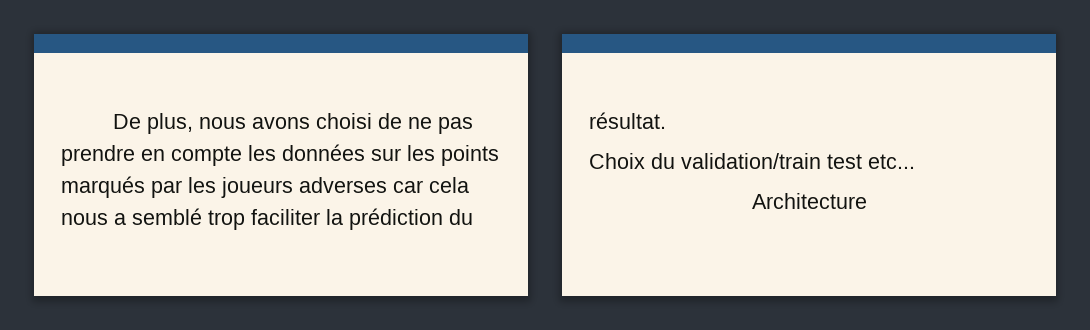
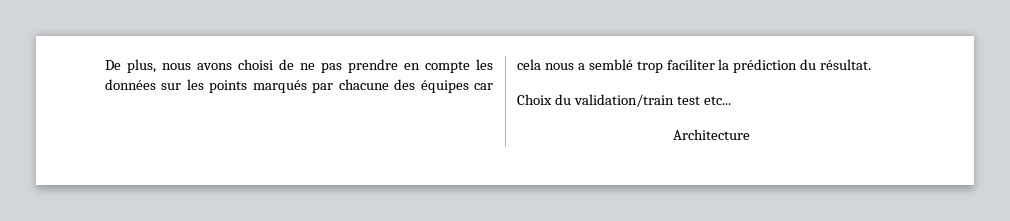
- De plus, nous avons choisi de ne pas prendre en compte les données sur les points marqués par les joueurs adverses car cela nous a semblé trop faciliter la prédiction du résultat.
+ De plus, nous avons choisi de ne pas prendre en compte les données sur les points marqués par chacune des équipes car cela nous a semblé trop faciliter la prédiction du résultat.

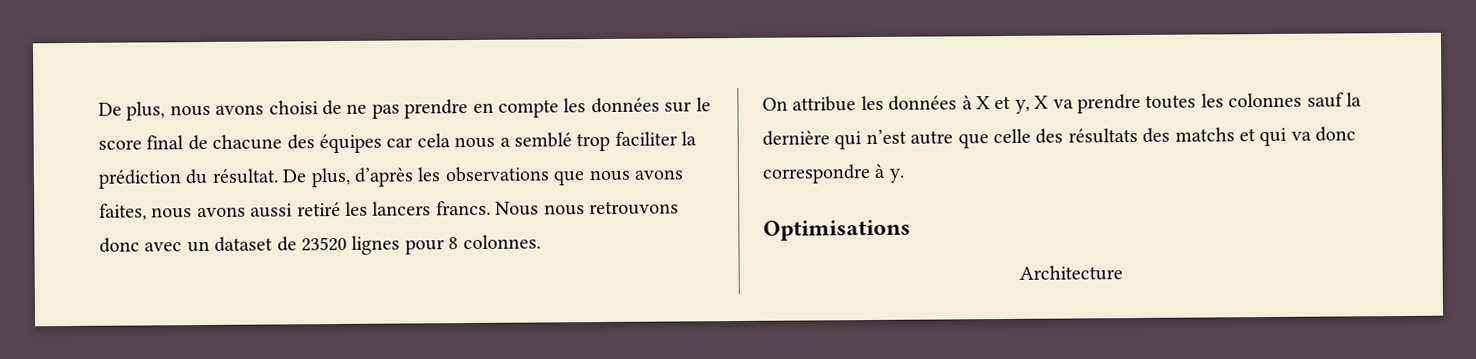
- De plus, nous avons choisi de ne pas prendre en compte les données sur les points marqués par chacune des équipes car cela nous a semblé trop faciliter la prédiction du résultat.
- Choix du validation/train test etc...
+ De plus, nous avons choisi de ne pas prendre en compte les données sur le score final de chacune des équipes car cela nous a semblé trop faciliter la prédiction du résultat. De plus, d’après les observations que nous avons faites, nous avons aussi retiré les lancers francs. Nous nous retrouvons donc avec un dataset de 23520 lignes pour 8 colonnes.
+ On attribue les données à X et y, X va prendre toutes les colonnes sauf la dernière qui n’est autre que celle des résultats des matchs et qui va donc correspondre à y.
+ Optimisations

